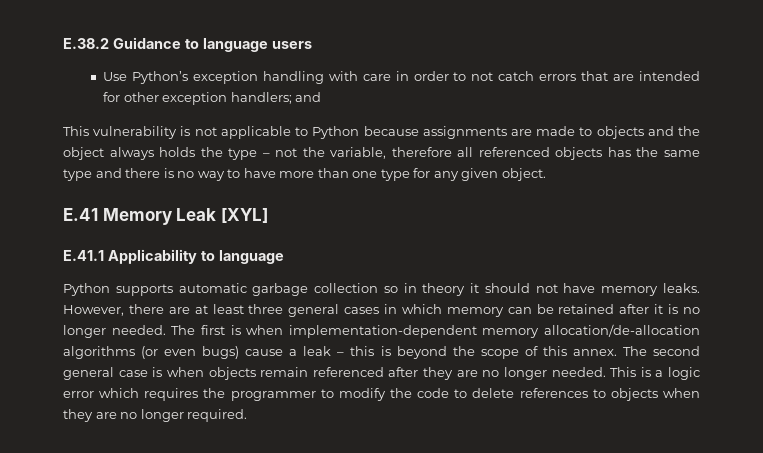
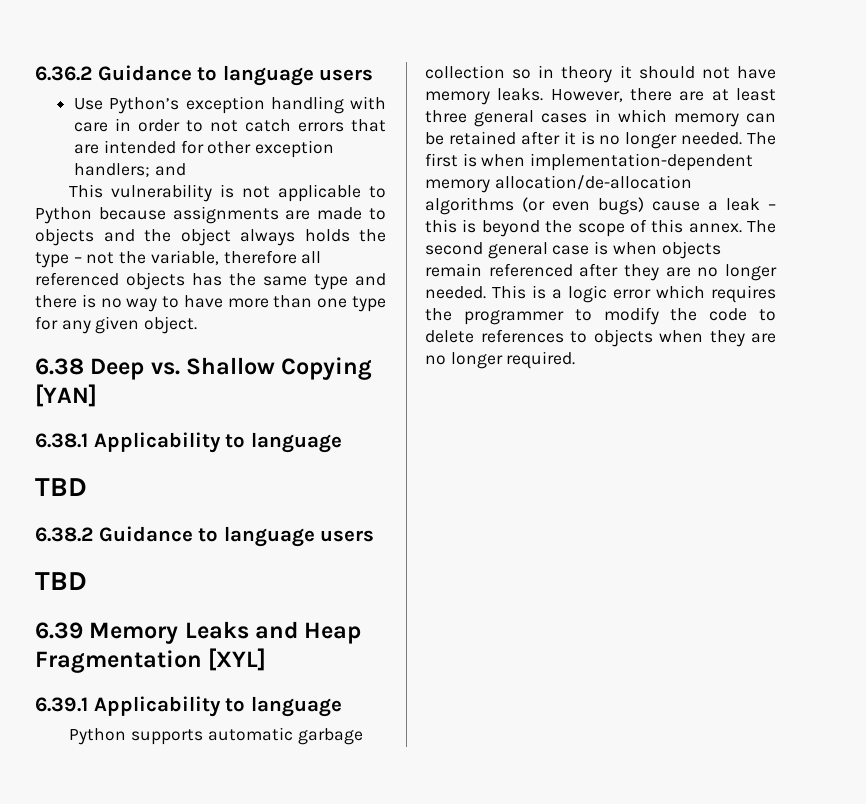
- E.38.2 Guidance to language users
+ 6.36.2 Guidance to language users
- E.41 Memory Leak [XYL]
+ 6.38 Deep vs. Shallow Copying [YAN]
+ 6.38.1 Applicability to language
+ TBD
+ 6.38.2 Guidance to language users
+ TBD
+ 6.39 Memory Leaks and Heap Fragmentation [XYL]
- E.41.1 Applicability to language
+ 6.39.1 Applicability to language

